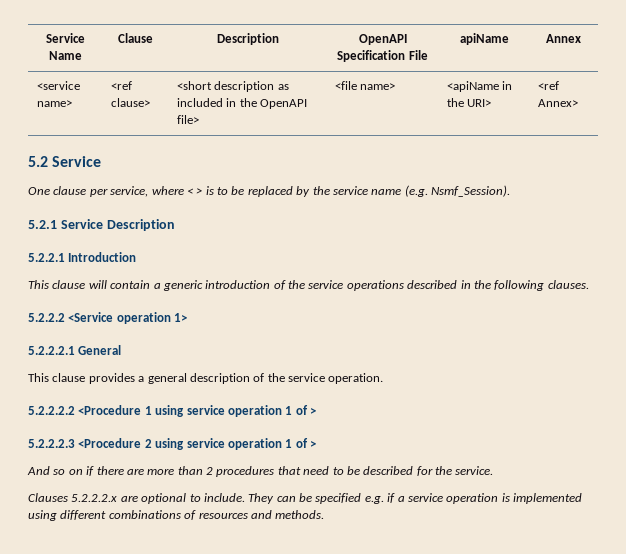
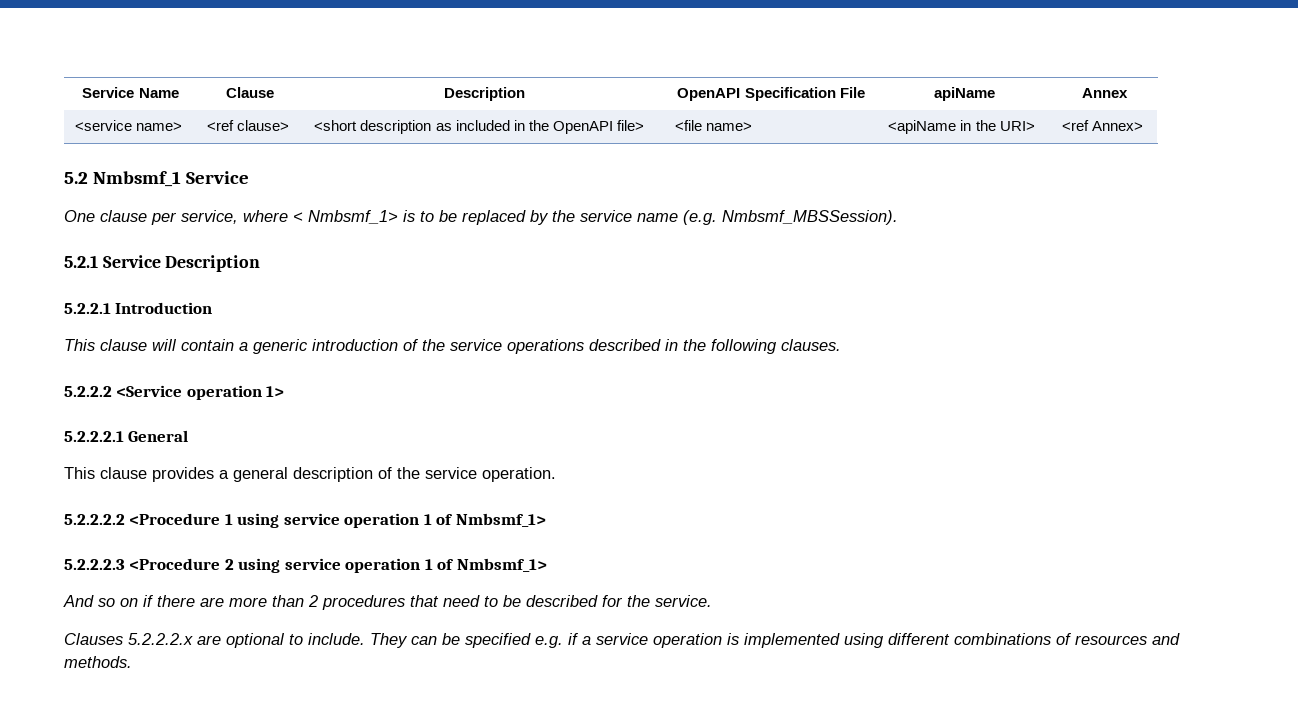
- 5.2 Service
+ 5.2 Nmbsmf_1 Service
- One clause per service, where < > is to be replaced by the service name (e.g. Nsmf_Session).
+ One clause per service, where < Nmbsmf_1> is to be replaced by the service name (e.g. Nmbsmf_MBSSession).
- 5.2.2.2.2 <Procedure 1 using service operation 1 of >
+ 5.2.2.2.2 <Procedure 1 using service operation 1 of Nmbsmf_1>
- 5.2.2.2.3 <Procedure 2 using service operation 1 of >
+ 5.2.2.2.3 <Procedure 2 using service operation 1 of Nmbsmf_1>

